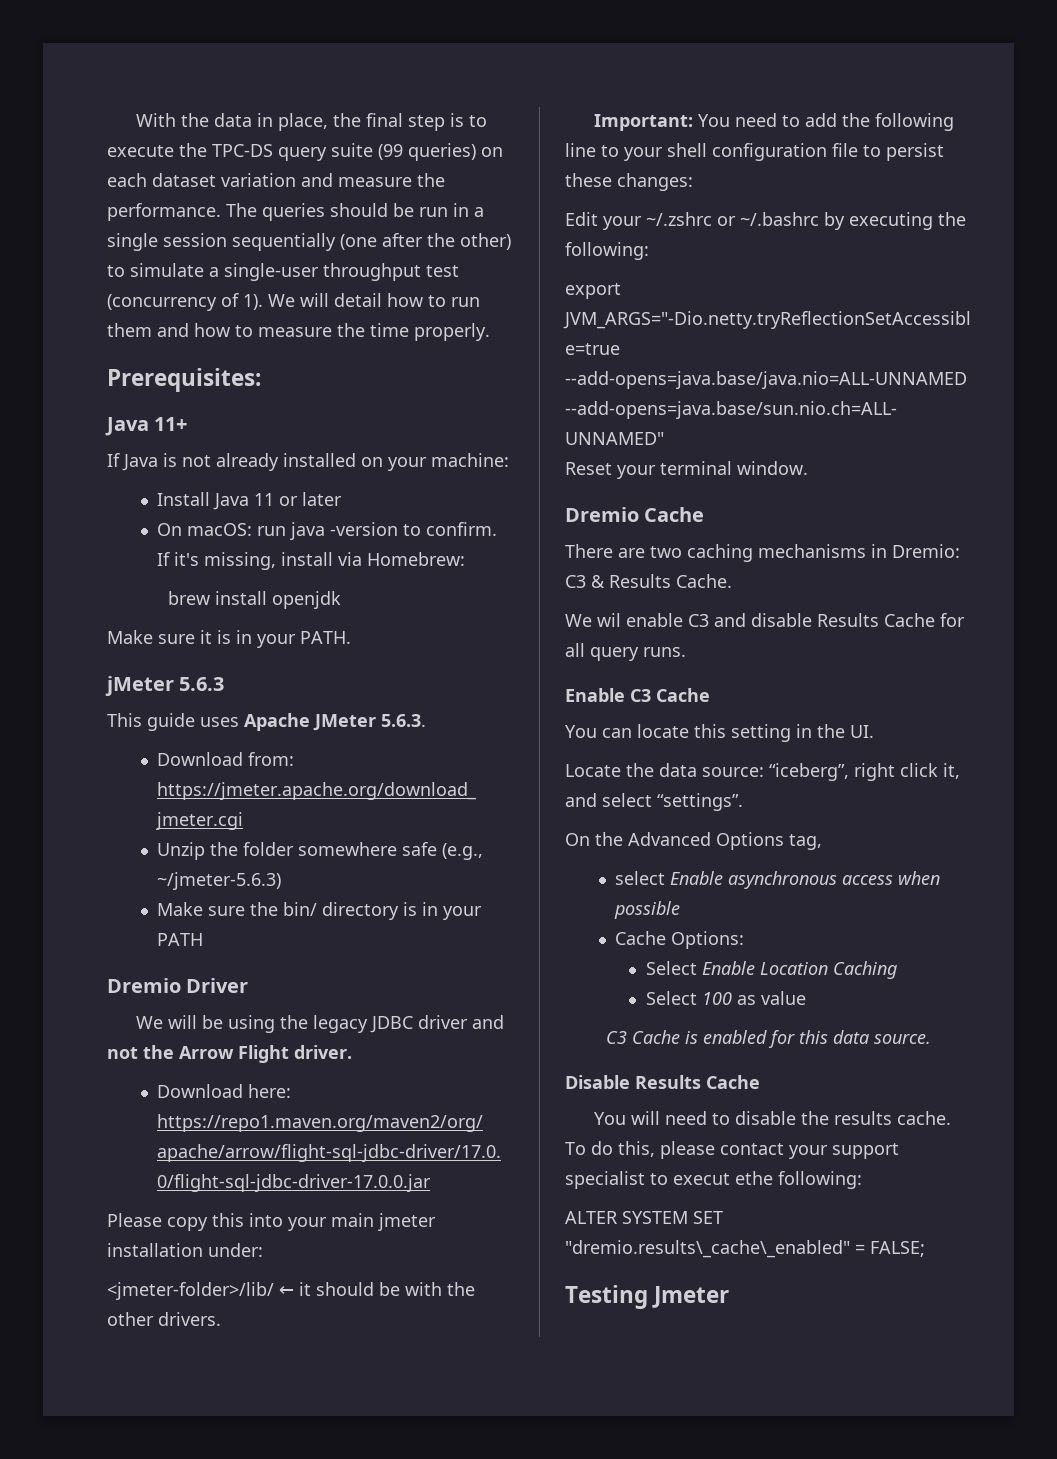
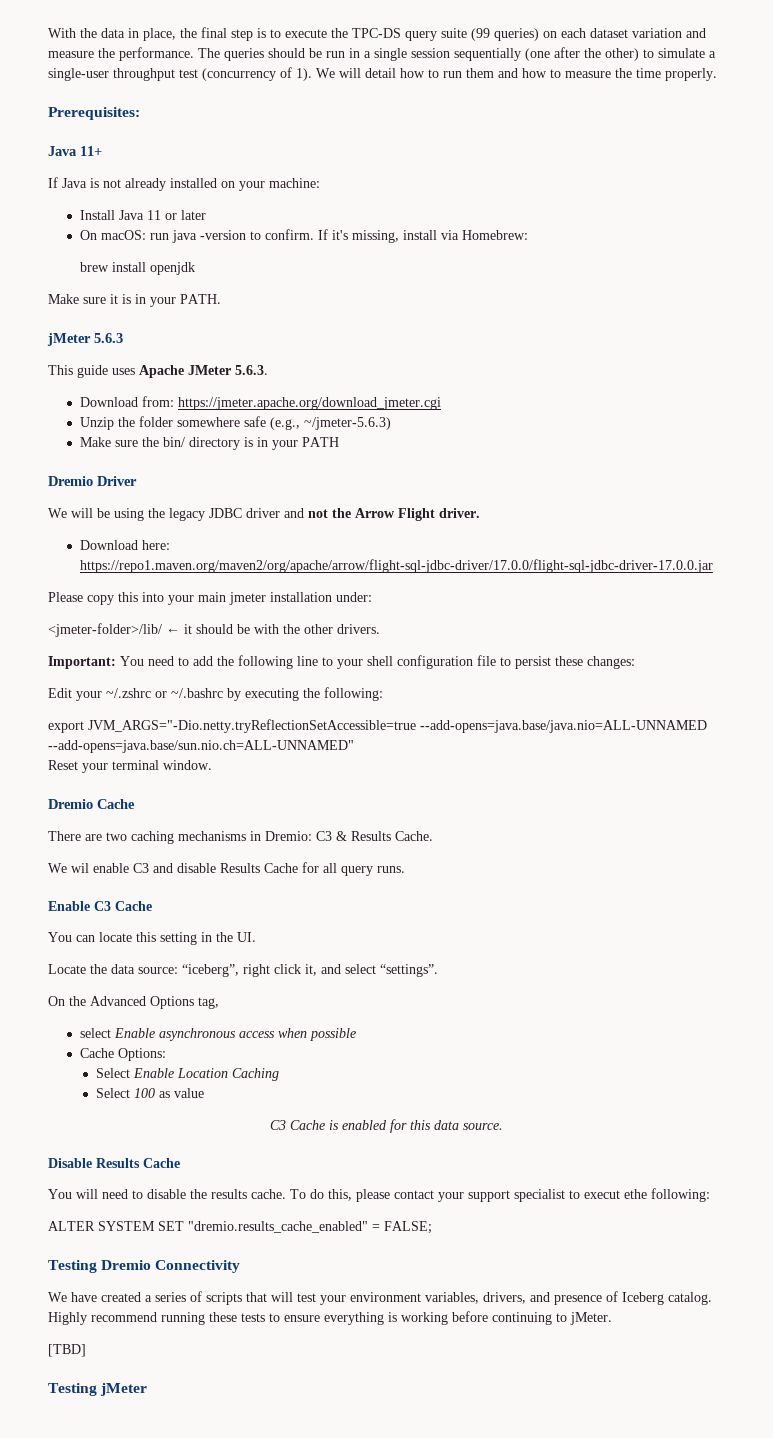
- ALTER SYSTEM SET "dremio.results\_cache\_enabled" = FALSE;
+ ALTER SYSTEM SET "dremio.results_cache_enabled" = FALSE;
- Testing Jmeter
+ Testing Dremio Connectivity
+ We have created a series of scripts that will test your environment variables, drivers, and presence of Iceberg catalog. Highly recommend running these tests to ensure everything is working before continuing to jMeter.
+ [TBD]
+ Testing jMeter

